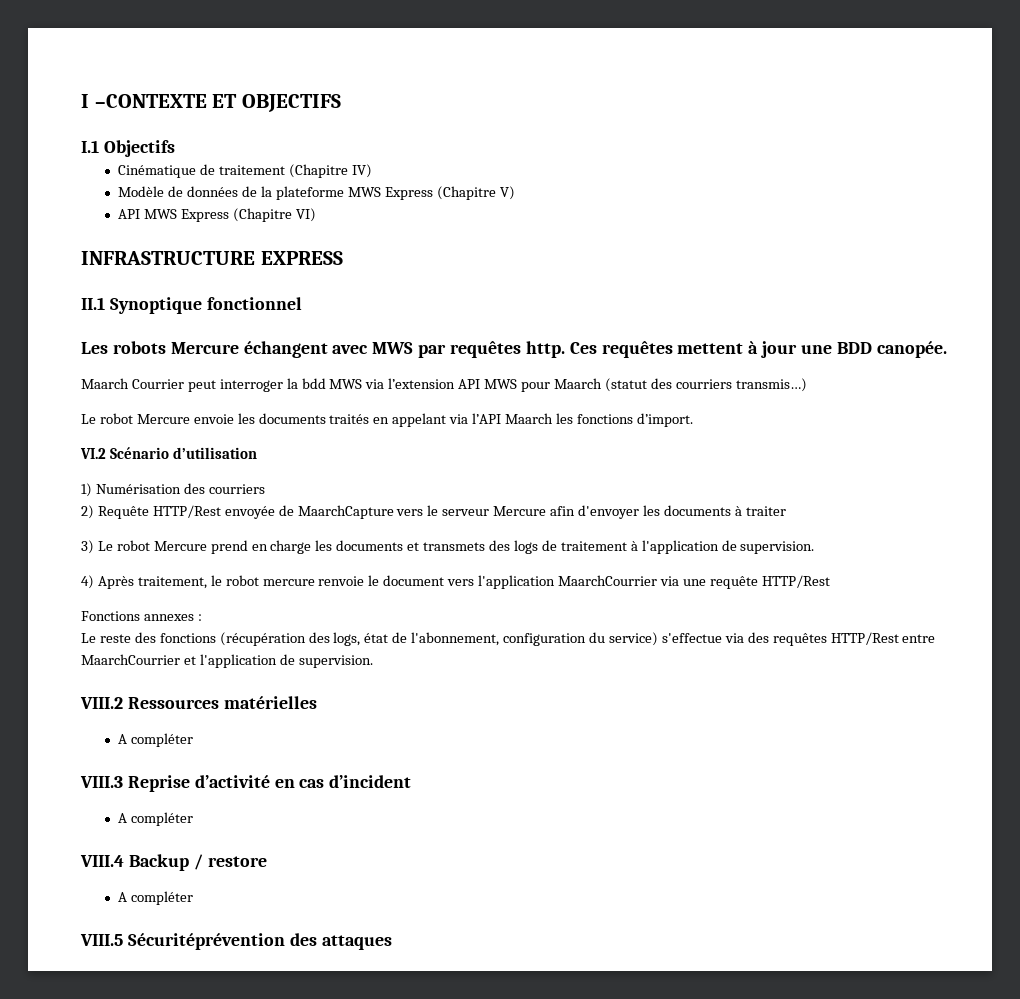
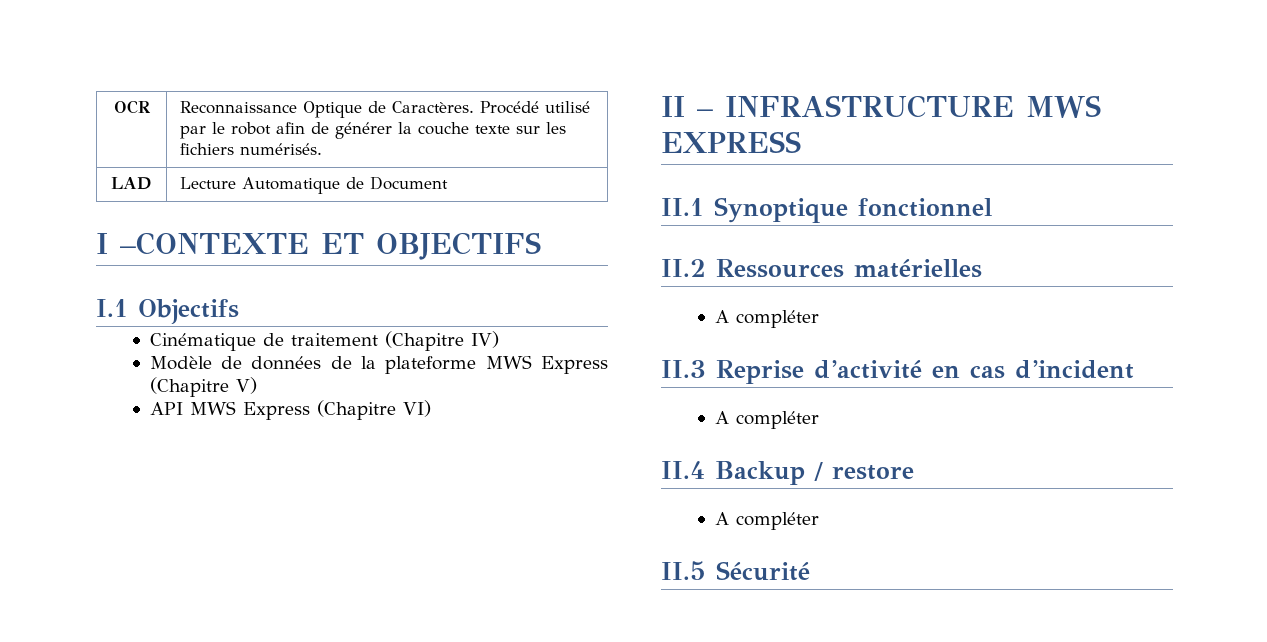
+ OCR | Reconnaissance Optique de Caractères. Procédé utilisé par le robot afin de générer la couche texte sur les fichiers numérisés.
+ LAD | Lecture Automatique de Document
- INFRASTRUCTURE EXPRESS
+ II – INFRASTRUCTURE MWS EXPRESS
- Les robots Mercure échangent avec MWS par requêtes http. Ces requêtes mettent à jour une BDD canopée.
- Maarch Courrier peut interroger la bdd MWS via l’extension API MWS pour Maarch (statut des courriers transmis…)
- Le robot Mercure envoie les documents traités en appelant via l’API Maarch les fonctions d’import.
- VI.2 Scénario d’utilisation
- 1) Numérisation des courriers
- 2) Requête HTTP/Rest envoyée de MaarchCapture vers le serveur Mercure afin d'envoyer les documents à traiter
- 3) Le robot Mercure prend en charge les documents et transmets des logs de traitement à l'application de supervision.
- 4) Après traitement, le robot mercure renvoie le document vers l'application MaarchCourrier via une requête HTTP/Rest
- Fonctions annexes :
- Le reste des fonctions (récupération des logs, état de l'abonnement, configuration du service) s'effectue via des requêtes HTTP/Rest entre MaarchCourrier et l'application de supervision.
- VIII.2 Ressources matérielles
+ II.2 Ressources matérielles
- VIII.3 Reprise d’activité en cas d’incident
+ II.3 Reprise d’activité en cas d’incident
- VIII.4 Backup / restore
+ II.4 Backup / restore
- VIII.5 Sécuritéprévention des attaques
+ II.5 Sécurité

